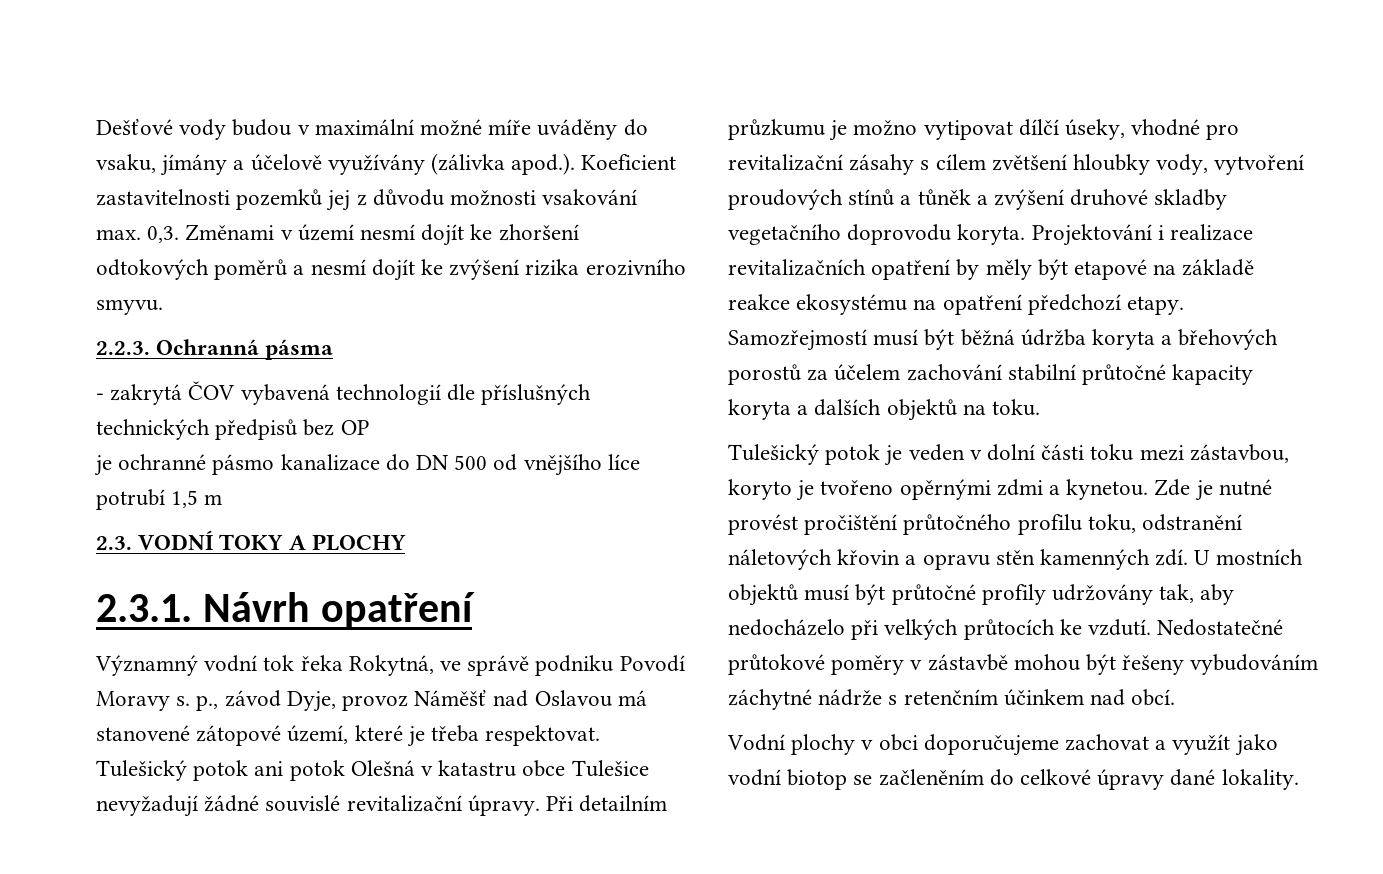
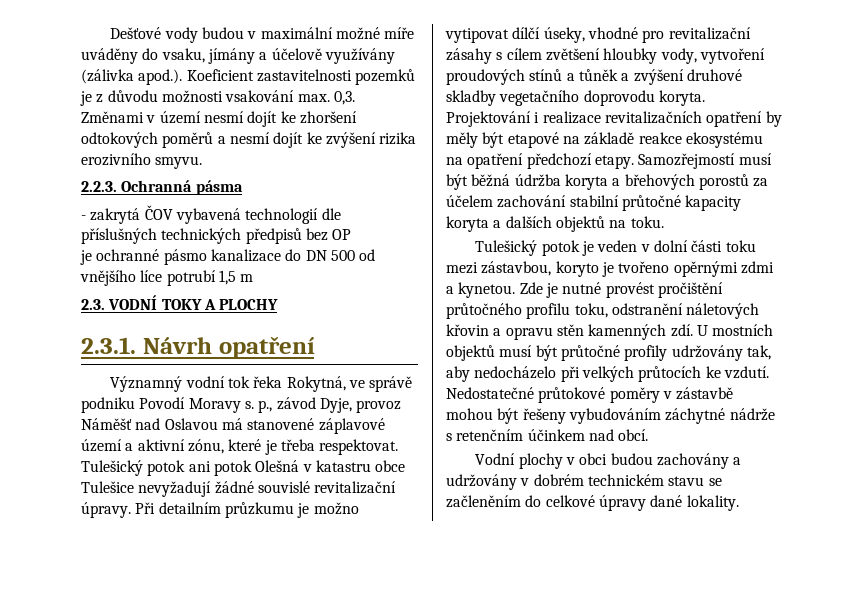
- Dešťové vody budou v maximální možné míře uváděny do vsaku, jímány a účelově využívány (zálivka apod.). Koeficient zastavitelnosti pozemků jej z důvodu možnosti vsakování max. 0,3.
+ Dešťové vody budou v maximální možné míře uváděny do vsaku, jímány a účelově využívány (zálivka apod.). Koeficient zastavitelnosti pozemků je z důvodu možnosti vsakování max. 0,3.
- Významný vodní tok řeka Rokytná, ve správě podniku Povodí Moravy s. p., závod Dyje, provoz Náměšť nad Oslavou má stanovené zátopové území, které je třeba respektovat.
+ Významný vodní tok řeka Rokytná, ve správě podniku Povodí Moravy s. p., závod Dyje, provoz Náměšť nad Oslavou má stanovené záplavové území a aktivní zónu, které je třeba respektovat.
- Vodní plochy v obci doporučujeme zachovat a využít jako vodní biotop se začleněním do celkové úpravy dané lokality.
+ Vodní plochy v obci budou zachovány a udržovány v dobrém technickém stavu se začleněním do celkové úpravy dané lokality.

